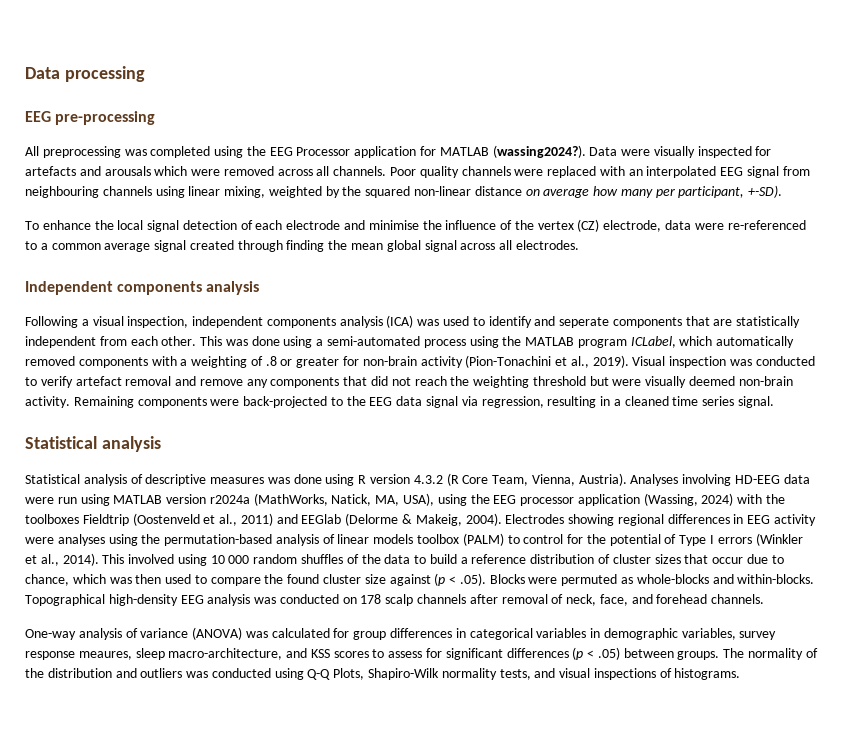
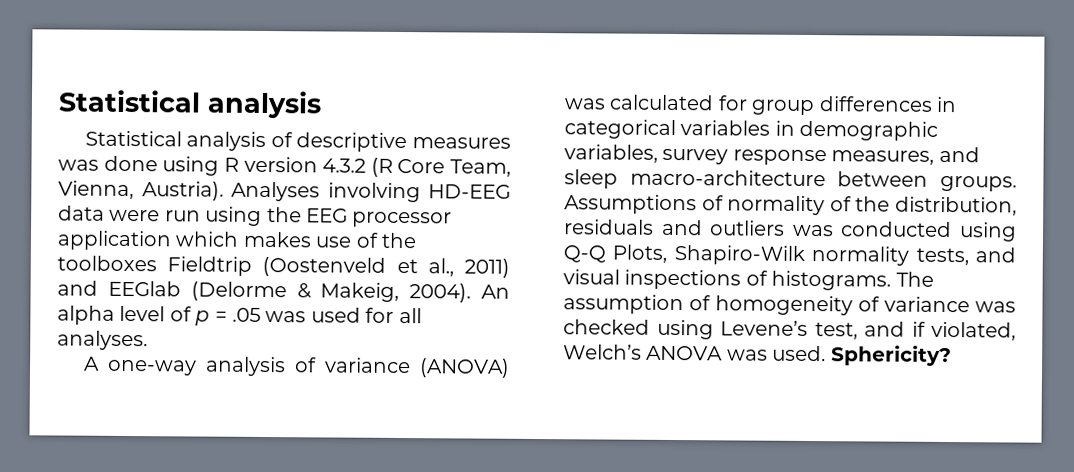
- Data processing
- EEG pre-processing
- All preprocessing was completed using the EEG Processor application for MATLAB (wassing2024?). Data were visually inspected for artefacts and arousals which were removed across all channels. Poor quality channels were replaced with an interpolated EEG signal from neighbouring channels using linear mixing, weighted by the squared non-linear distance on average how many per participant, +-SD).
- To enhance the local signal detection of each electrode and minimise the influence of the vertex (CZ) electrode, data were re-referenced to a common average signal created through finding the mean global signal across all electrodes.
- Independent components analysis
- Following a visual inspection, independent components analysis (ICA) was used to identify and seperate components that are statistically independent from each other. This was done using a semi-automated process using the MATLAB program ICLabel, which automatically removed components with a weighting of .8 or greater for non-brain activity (Pion-Tonachini et al., 2019). Visual inspection was conducted to verify artefact removal and remove any components that did not reach the weighting threshold but were visually deemed non-brain activity. Remaining components were back-projected to the EEG data signal via regression, resulting in a cleaned time series signal.
- Analyses involving HD-EEG data were run using MATLAB version r2024a (MathWorks, Natick, MA, USA), using the EEG processor application (Wassing, 2024) with the toolboxes Fieldtrip (Oostenveld et al., 2011) and EEGlab (Delorme & Makeig, 2004).
+ Analyses involving HD-EEG data were run using the EEG processor application which makes use of the toolboxes Fieldtrip (Oostenveld et al., 2011) and EEGlab (Delorme & Makeig, 2004).
- Electrodes showing regional differences in EEG activity were analyses using the permutation-based analysis of linear models toolbox (PALM) to control for the potential of Type I errors (Winkler et al., 2014). This involved using 10 000 random shuffles of the data to build a reference distribution of cluster sizes that occur due to chance, which was then used to compare the found cluster size against (p < .05). Blocks were permuted as whole-blocks and within-blocks. Topographical high-density EEG analysis was conducted on 178 scalp channels after removal of neck, face, and forehead channels.
- One-way analysis of variance (ANOVA) was calculated for group differences in categorical variables in demographic variables, survey response meaures, sleep macro-architecture, and KSS scores to assess for significant differences (p < .05) between groups. The normality of the distribution and outliers was conducted using Q-Q Plots, Shapiro-Wilk normality tests, and visual inspections of histograms.
+ An alpha level of p = .05 was used for all analyses.
+ A one-way analysis of variance (ANOVA) was calculated for group differences in categorical variables in demographic variables, survey response measures, and sleep macro-architecture between groups. Assumptions of normality of the distribution, residuals and outliers was conducted using Q-Q Plots, Shapiro-Wilk normality tests, and visual inspections of histograms.
+ The assumption of homogeneity of variance was checked using Levene’s test, and if violated, Welch’s ANOVA was used. Sphericity?

